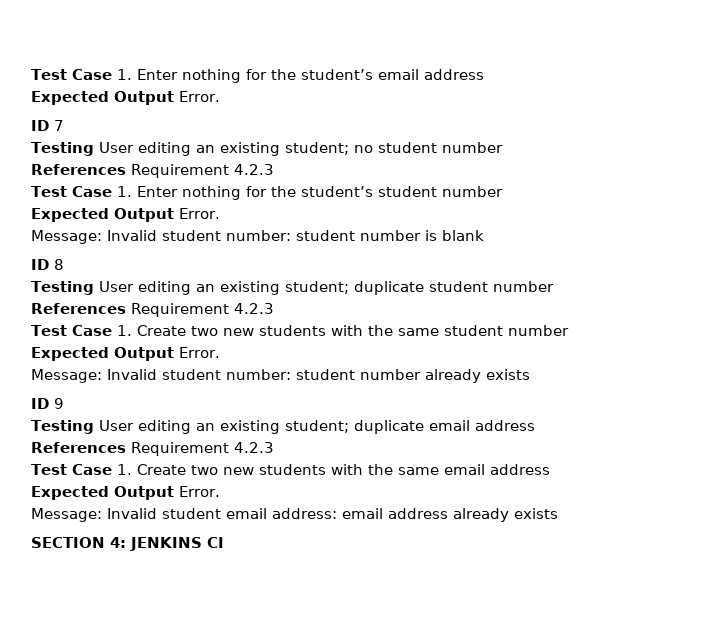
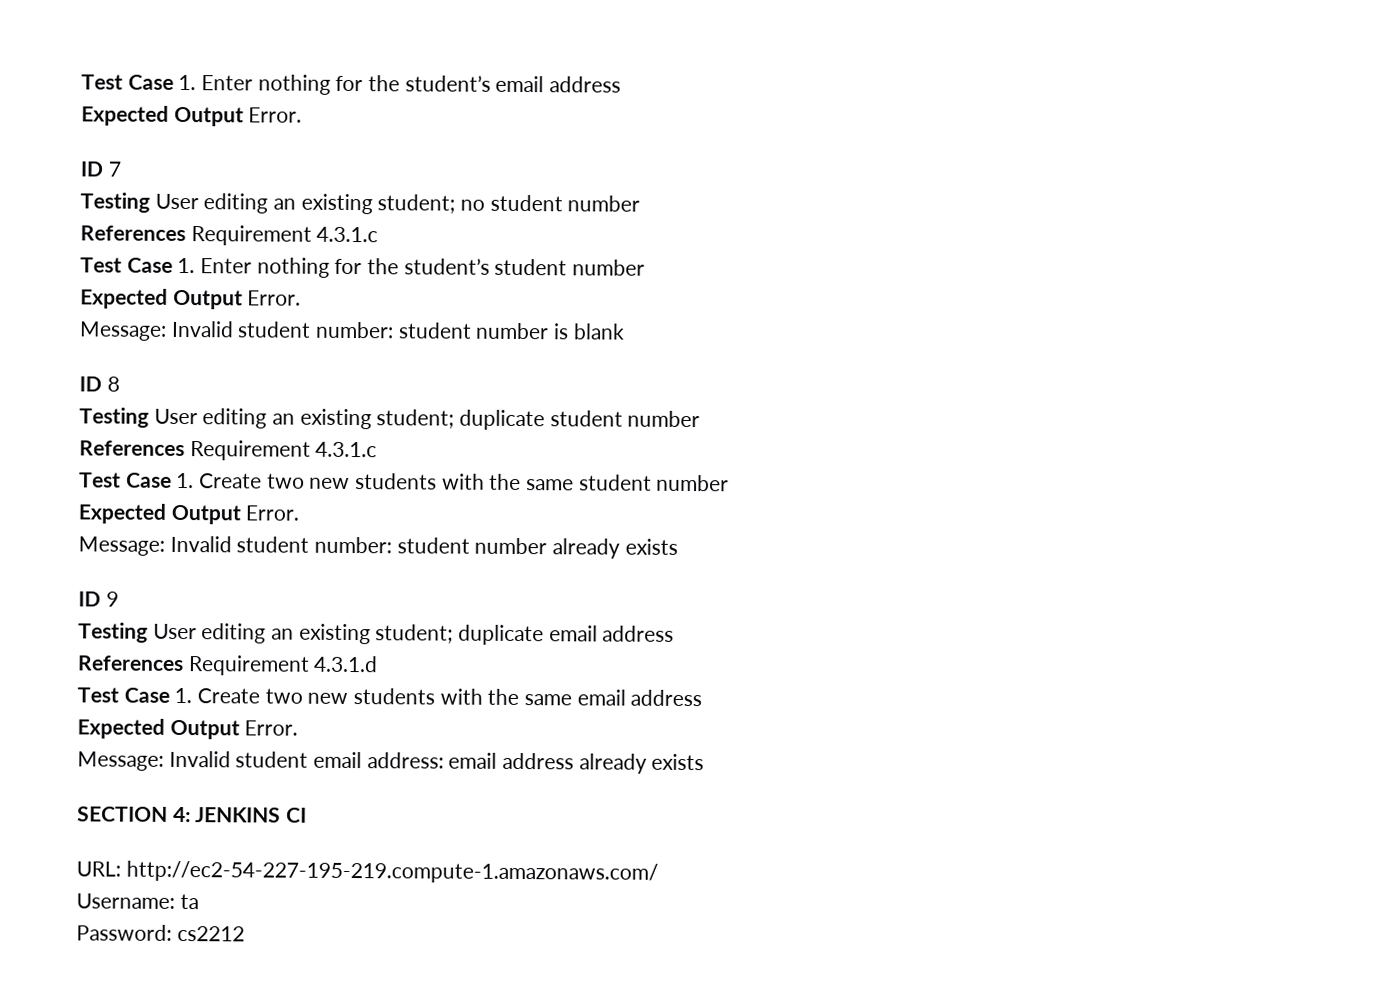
  Testing User editing an existing student; no student number
- References Requirement 4.2.3
+ References Requirement 4.3.1.c
  Testing User editing an existing student; duplicate student number
- References Requirement 4.2.3
+ References Requirement 4.3.1.c
  Testing User editing an existing student; duplicate email address
- References Requirement 4.2.3
+ References Requirement 4.3.1.d
+ URL: http://ec2-54-227-195-219.compute-1.amazonaws.com/
+ Username: ta
+ Password: cs2212

